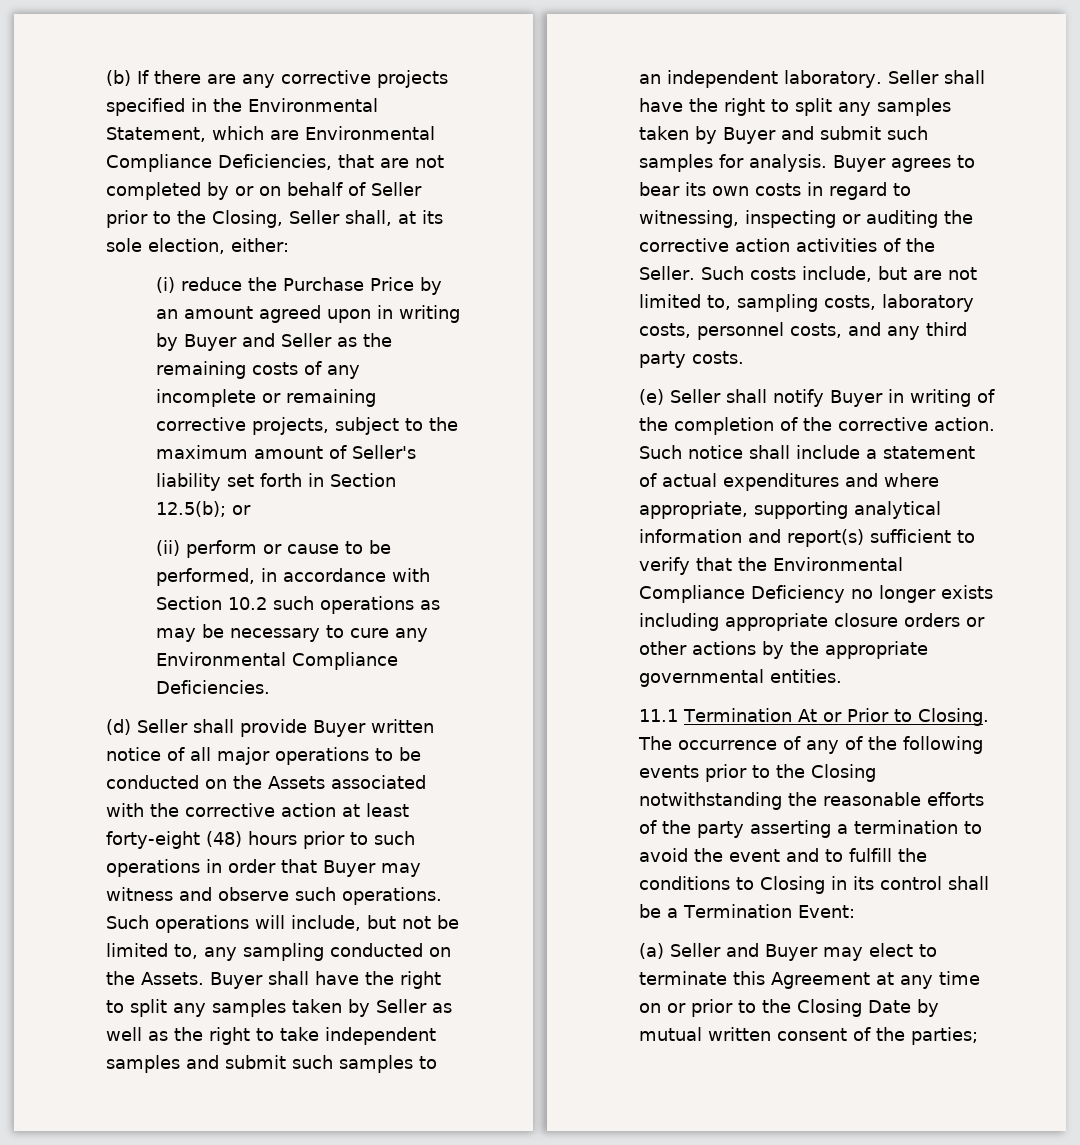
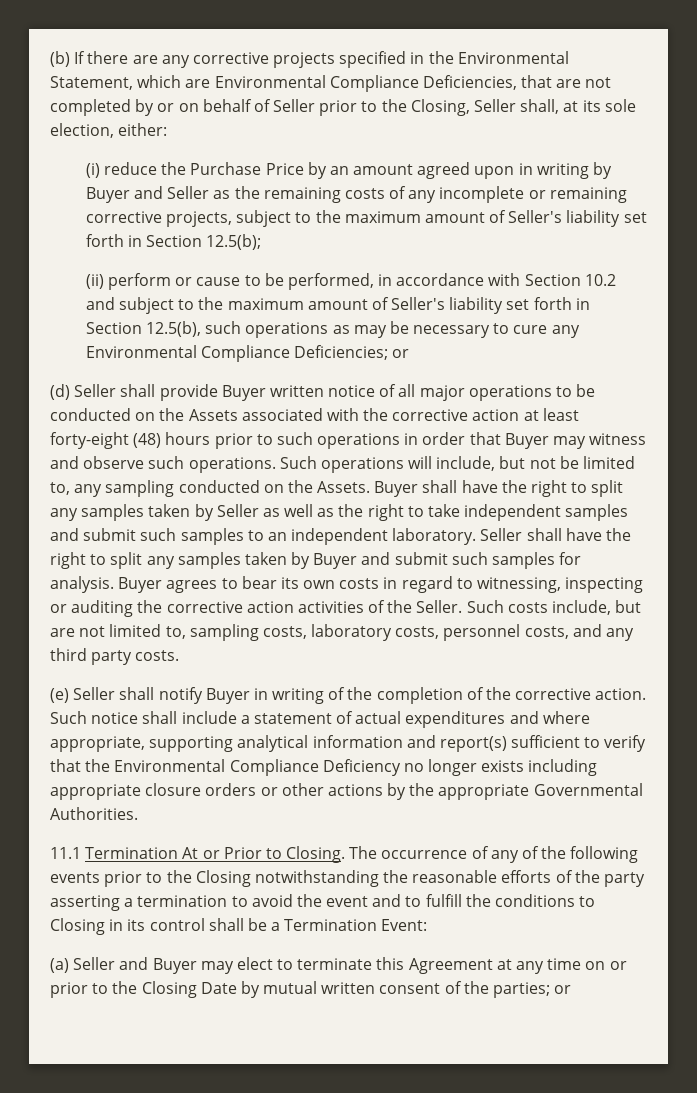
- (i) reduce the Purchase Price by an amount agreed upon in writing by Buyer and Seller as the remaining costs of any incomplete or remaining corrective projects, subject to the maximum amount of Seller's liability set forth in Section 12.5(b); or
+ (i) reduce the Purchase Price by an amount agreed upon in writing by Buyer and Seller as the remaining costs of any incomplete or remaining corrective projects, subject to the maximum amount of Seller's liability set forth in Section 12.5(b);
- (ii) perform or cause to be performed, in accordance with Section 10.2 such operations as may be necessary to cure any Environmental Compliance Deficiencies.
+ (ii) perform or cause to be performed, in accordance with Section 10.2 and subject to the maximum amount of Seller's liability set forth in Section 12.5(b), such operations as may be necessary to cure any Environmental Compliance Deficiencies; or
- Such notice shall include a statement of actual expenditures and where appropriate, supporting analytical information and report(s) sufficient to verify that the Environmental Compliance Deficiency no longer exists including appropriate closure orders or other actions by the appropriate governmental entities.
+ Such notice shall include a statement of actual expenditures and where appropriate, supporting analytical information and report(s) sufficient to verify that the Environmental Compliance Deficiency no longer exists including appropriate closure orders or other actions by the appropriate Governmental Authorities.
- (a) Seller and Buyer may elect to terminate this Agreement at any time on or prior to the Closing Date by mutual written consent of the parties;
+ (a) Seller and Buyer may elect to terminate this Agreement at any time on or prior to the Closing Date by mutual written consent of the parties; or

